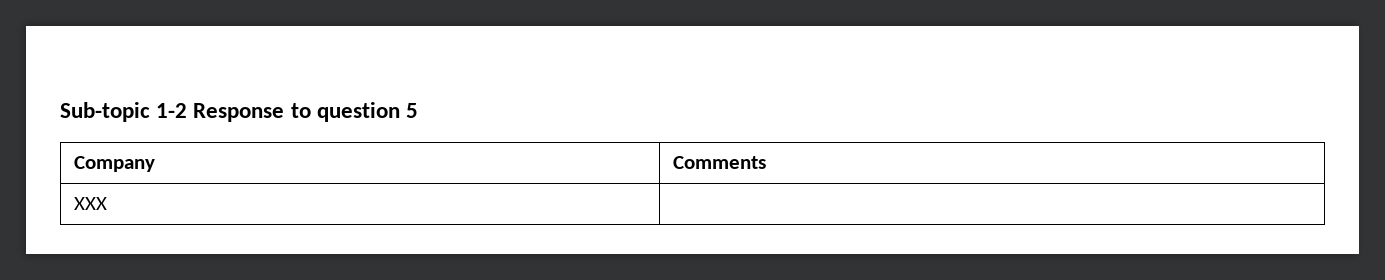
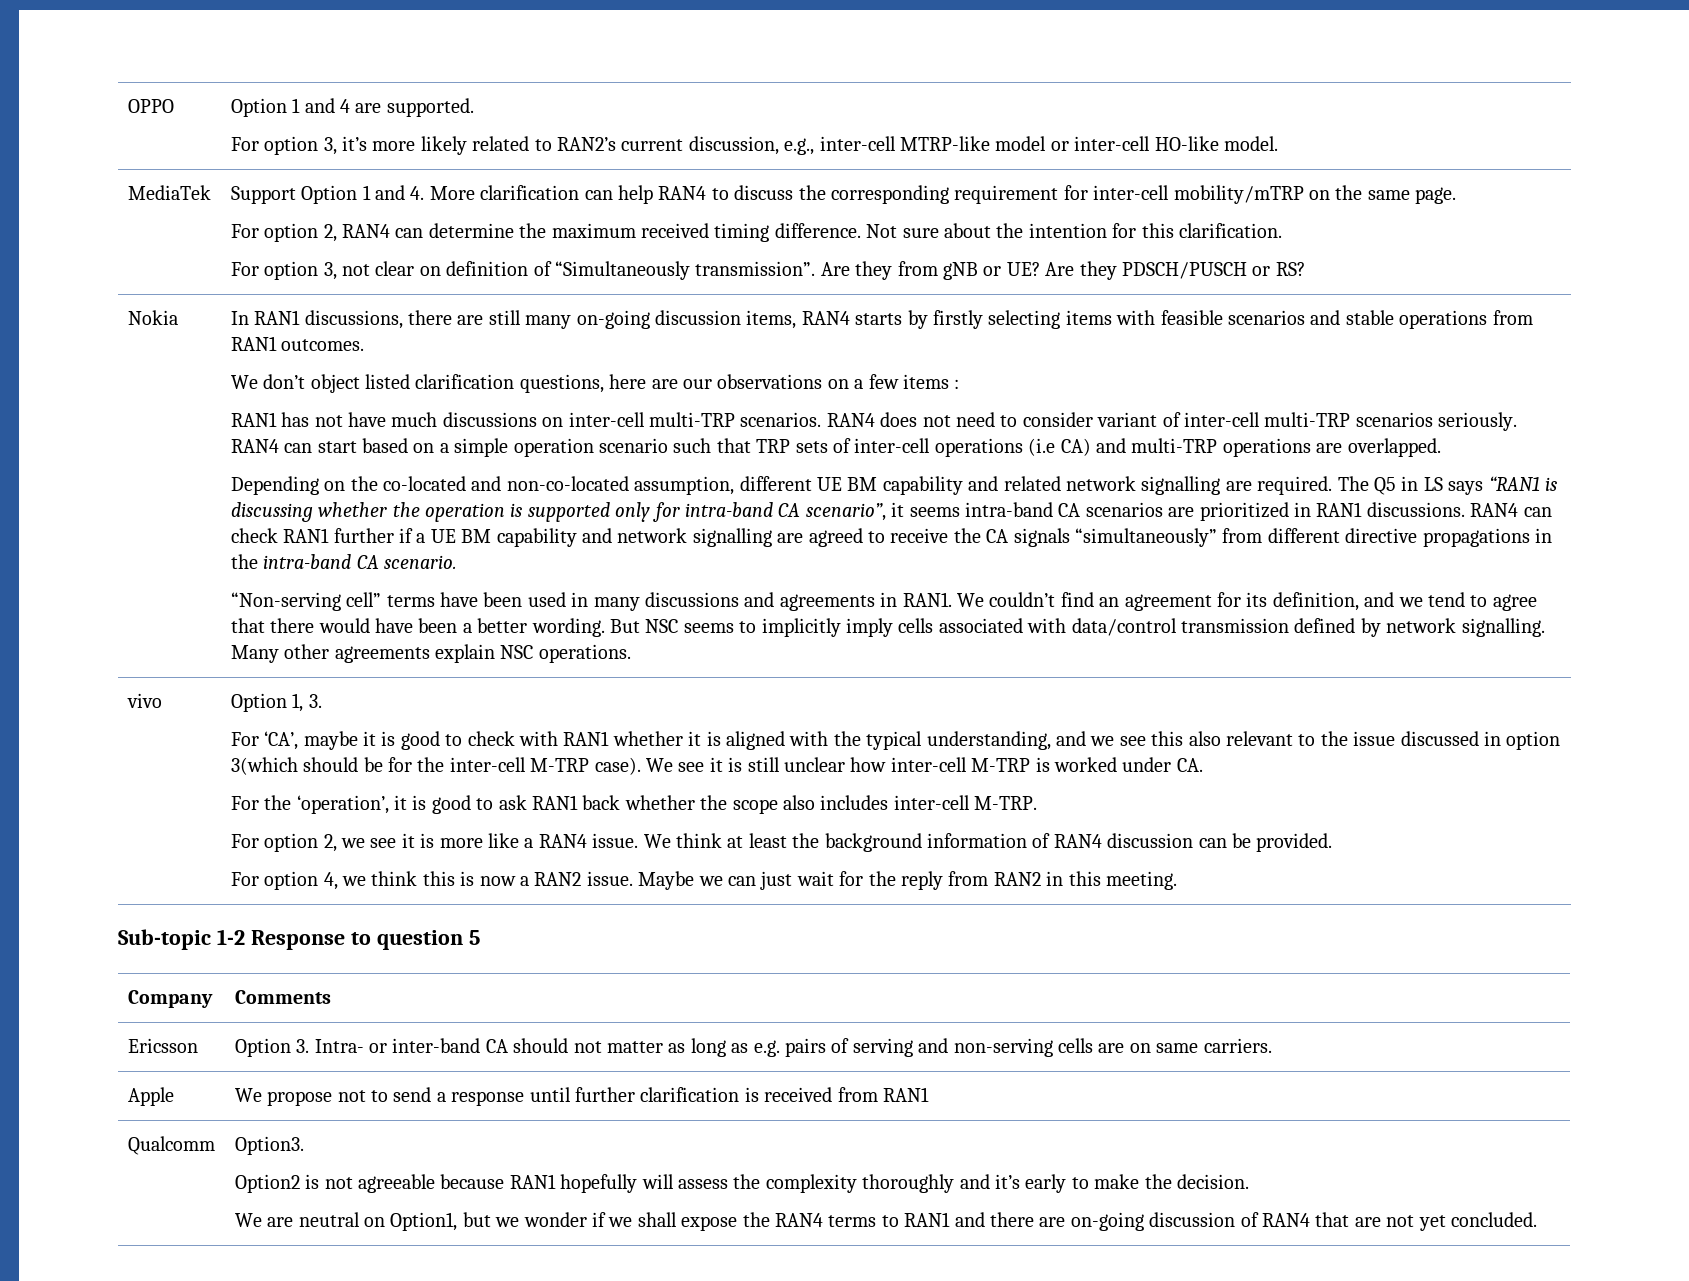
+ OPPO | Option 1 and 4 are supported.
+ For option 3, it’s more likely related to RAN2’s current discussion, e.g., inter-cell MTRP-like model or inter-cell HO-like model.
+ MediaTek | Support Option 1 and 4. More clarification can help RAN4 to discuss the corresponding requirement for inter-cell mobility/mTRP on the same page.
+ For option 2, RAN4 can determine the maximum received timing difference. Not sure about the intention for this clarification.
+ For option 3, not clear on definition of “Simultaneously transmission”. Are they from gNB or UE? Are they PDSCH/PUSCH or RS?
+ Nokia | In RAN1 discussions, there are still many on-going discussion items, RAN4 starts by firstly selecting items with feasible scenarios and stable operations from RAN1 outcomes.
+ We don’t object listed clarification questions, here are our observations on a few items :
+ RAN1 has not have much discussions on inter-cell multi-TRP scenarios. RAN4 does not need to consider variant of inter-cell multi-TRP scenarios seriously. RAN4 can start based on a simple operation scenario such that TRP sets of inter-cell operations (i.e CA) and multi-TRP operations are overlapped.
+ Depending on the co-located and non-co-located assumption, different UE BM capability and related network signalling are required. The Q5 in LS says “RAN1 is discussing whether the operation is supported only for intra-band CA scenario”, it seems intra-band CA scenarios are prioritized in RAN1 discussions. RAN4 can check RAN1 further if a UE BM capability and network signalling are agreed to receive the CA signals “simultaneously” from different directive propagations in the intra-band CA scenario.
+ “Non-serving cell” terms have been used in many discussions and agreements in RAN1. We couldn’t find an agreement for its definition, and we tend to agree that there would have been a better wording. But NSC seems to implicitly imply cells associated with data/control transmission defined by network signalling. Many other agreements explain NSC operations.
+ vivo | Option 1, 3.
+ For ‘CA’, maybe it is good to check with RAN1 whether it is aligned with the typical understanding, and we see this also relevant to the issue discussed in option 3(which should be for the inter-cell M-TRP case). We see it is still unclear how inter-cell M-TRP is worked under CA.
+ For the ‘operation’, it is good to ask RAN1 back whether the scope also includes inter-cell M-TRP.
+ For option 2, we see it is more like a RAN4 issue. We think at least the background information of RAN4 discussion can be provided.
+ For option 4, we think this is now a RAN2 issue. Maybe we can just wait for the reply from RAN2 in this meeting.
- XXX |
+ Ericsson | Option 3. Intra- or inter-band CA should not matter as long as e.g. pairs of serving and non-serving cells are on same carriers.
+ Apple | We propose not to send a response until further clarification is received from RAN1
+ Qualcomm | Option3.
+ Option2 is not agreeable because RAN1 hopefully will assess the complexity thoroughly and it’s early to make the decision.
+ We are neutral on Option1, but we wonder if we shall expose the RAN4 terms to RAN1 and there are on-going discussion of RAN4 that are not yet concluded.

